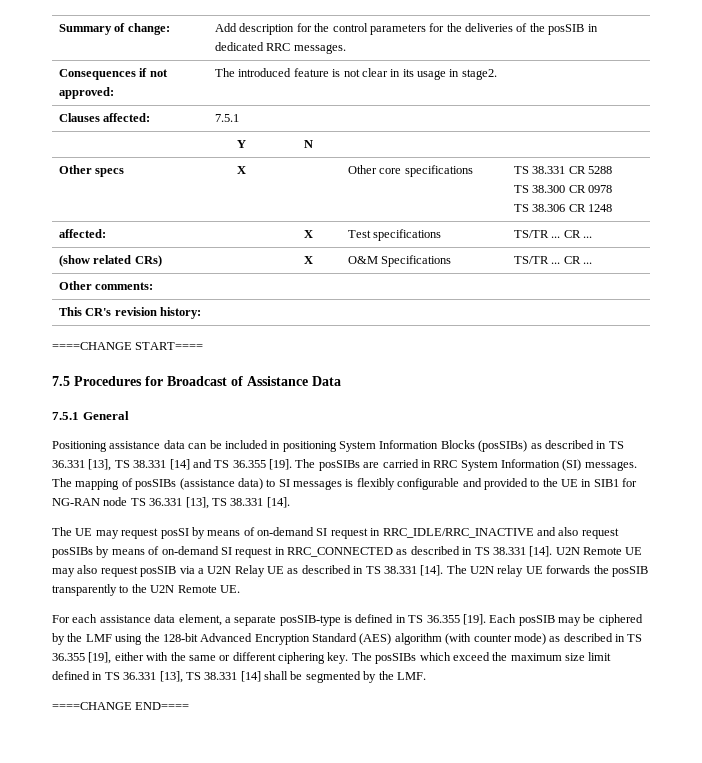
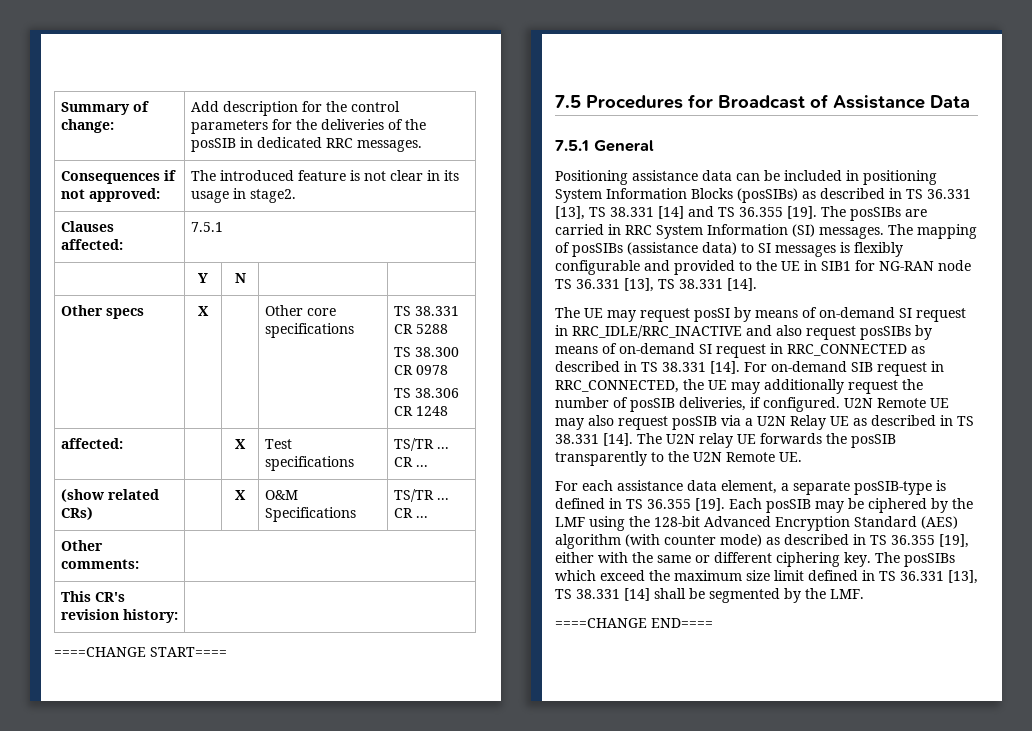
+ For on-demand SIB request in RRC_CONNECTED, the UE may additionally request the number of posSIB deliveries, if configured.

